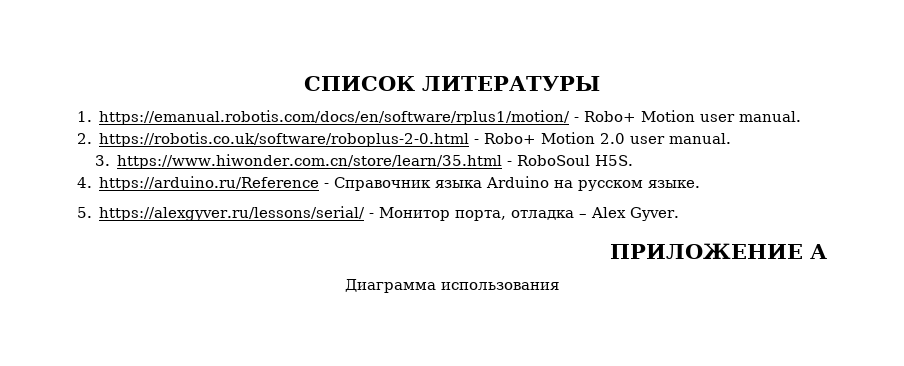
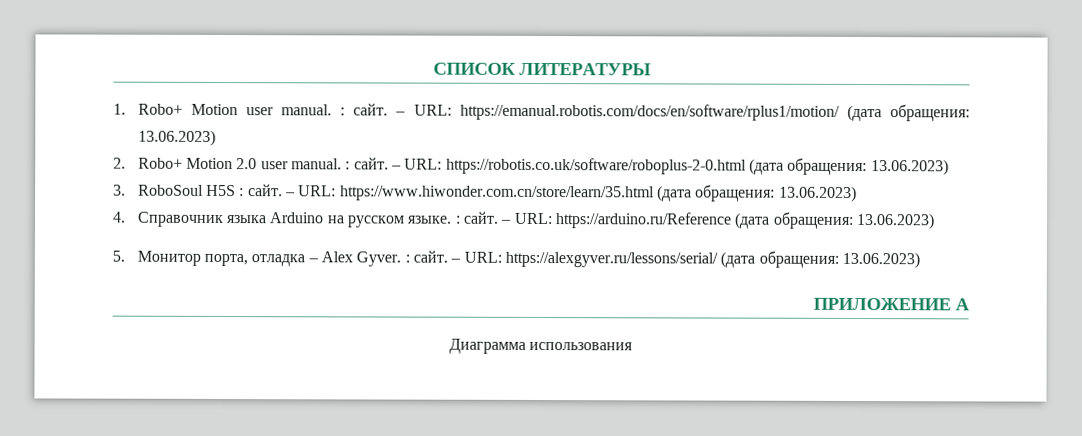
- 1. https://emanual.robotis.com/docs/en/software/rplus1/motion/ - Robo+ Motion user manual.
+ 1. Robo+ Motion user manual. : сайт. – URL: https://emanual.robotis.com/docs/en/software/rplus1/motion/ (дата обращения: 13.06.2023)
- 2. https://robotis.co.uk/software/roboplus-2-0.html - Robo+ Motion 2.0 user manual.
- 3. https://www.hiwonder.com.cn/store/learn/35.html - RoboSoul H5S.
+ 2. Robo+ Motion 2.0 user manual. : сайт. – URL: https://robotis.co.uk/software/roboplus-2-0.html (дата обращения: 13.06.2023)
+ 3. RoboSoul H5S : сайт. – URL: https://www.hiwonder.com.cn/store/learn/35.html (дата обращения: 13.06.2023)
- 4. https://arduino.ru/Reference - Справочник языка Arduino на русском языке.
+ 4. Справочник языка Arduino на русском языке. : сайт. – URL: https://arduino.ru/Reference (дата обращения: 13.06.2023)
- 5. https://alexgyver.ru/lessons/serial/ - Монитор порта, отладка – Alex Gyver.
+ 5. Монитор порта, отладка – Alex Gyver. : сайт. – URL: https://alexgyver.ru/lessons/serial/ (дата обращения: 13.06.2023)

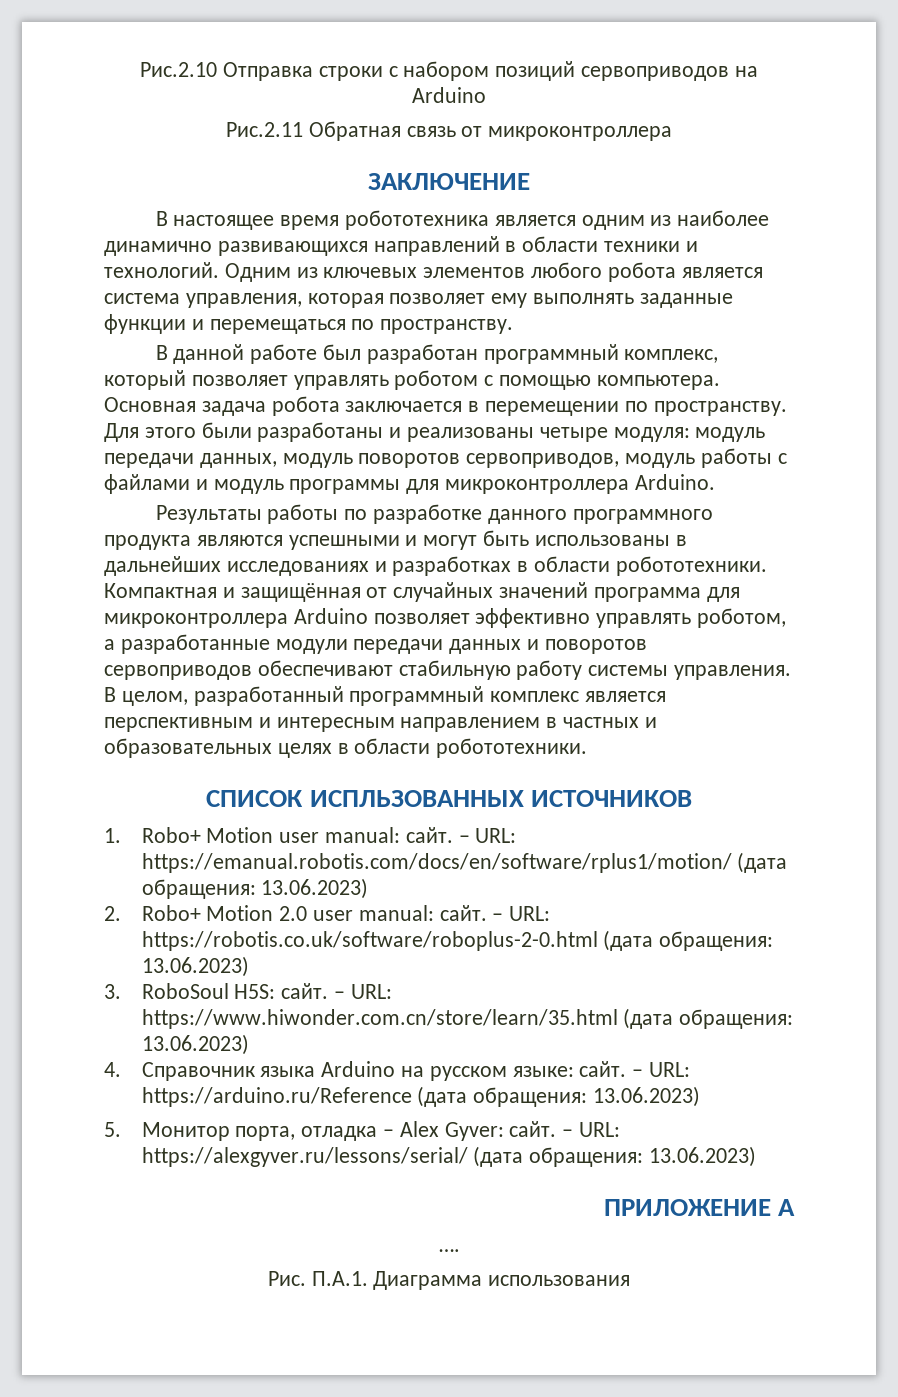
- СПИСОК ЛИТЕРАТУРЫ
+ Рис.2.10 Отправка строки с набором позиций сервоприводов на Arduino
+ Рис.2.11 Обратная связь от микроконтроллера
+ ЗАКЛЮЧЕНИЕ
+ В настоящее время робототехника является одним из наиболее динамично развивающихся направлений в области техники и технологий. Одним из ключевых элементов любого робота является система управления, которая позволяет ему выполнять заданные функции и перемещаться по пространству.
+ В данной работе был разработан программный комплекс, который позволяет управлять роботом с помощью компьютера. Основная задача робота заключается в перемещении по пространству. Для этого были разработаны и реализованы четыре модуля: модуль передачи данных, модуль поворотов сервоприводов, модуль работы с файлами и модуль программы для микроконтроллера Arduino.
+ Результаты работы по разработке данного программного продукта являются успешными и могут быть использованы в дальнейших исследованиях и разработках в области робототехники. Компактная и защищённая от случайных значений программа для микроконтроллера Arduino позволяет эффективно управлять роботом, а разработанные модули передачи данных и поворотов сервоприводов обеспечивают стабильную работу системы управления. В целом, разработанный программный комплекс является перспективным и интересным направлением в частных и образовательных целях в области робототехники.
+ СПИСОК ИСПЛЬЗОВАННЫХ ИСТОЧНИКОВ
- 1. Robo+ Motion user manual. : сайт.
+ 1. Robo+ Motion user manual: сайт.
- 2. Robo+ Motion 2.0 user manual. : сайт.
+ 2. Robo+ Motion 2.0 user manual: сайт.
- 3. RoboSoul H5S : сайт.
+ 3. RoboSoul H5S: сайт.
- 4. Справочник языка Arduino на русском языке. : сайт.
+ 4. Справочник языка Arduino на русском языке: сайт.
- 5. Монитор порта, отладка – Alex Gyver. : сайт.
+ 5. Монитор порта, отладка – Alex Gyver: сайт.
- Диаграмма использования
+ ….
+ Рис. П.А.1. Диаграмма использования

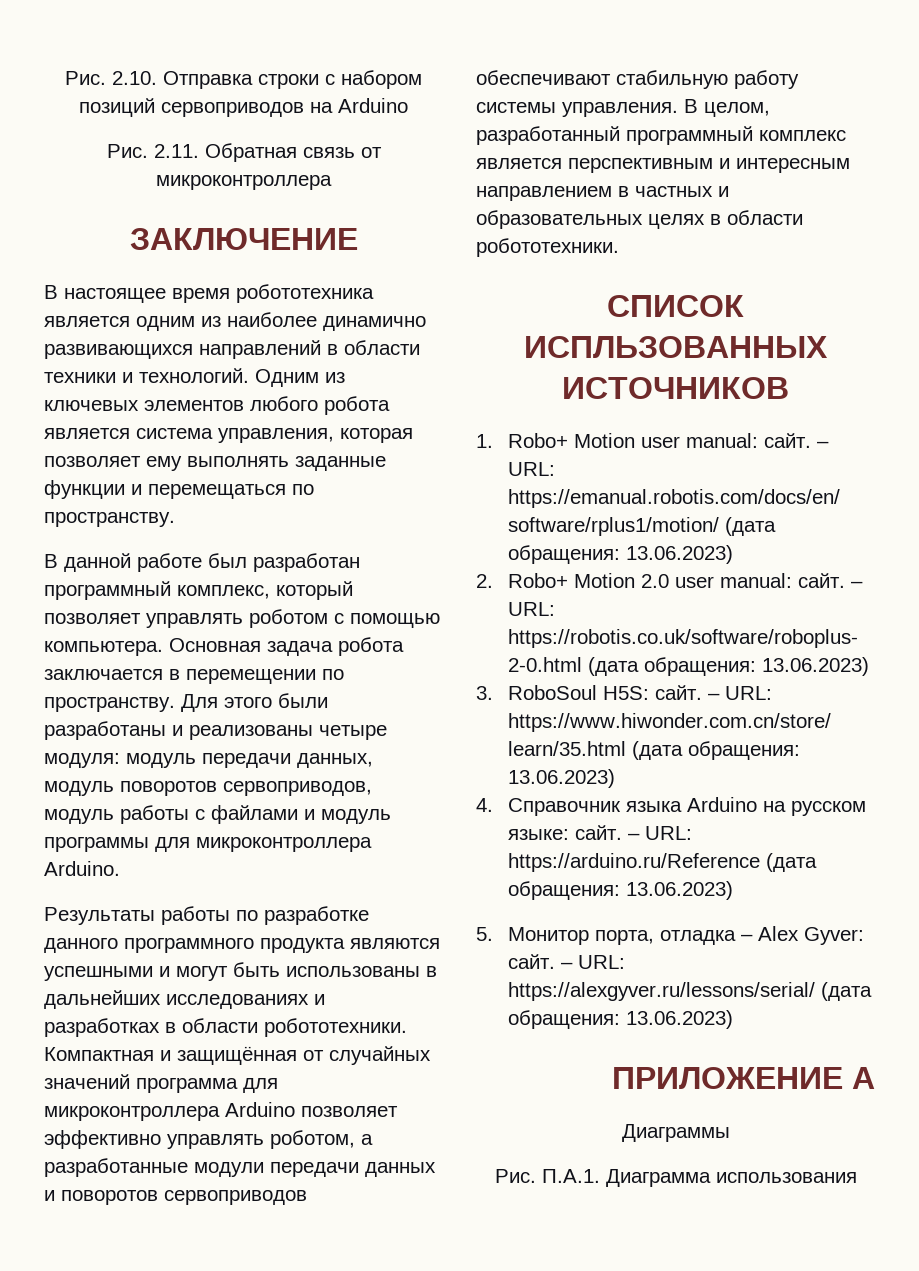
- Рис.2.10 Отправка строки с набором позиций сервоприводов на Arduino
+ Рис. 2.10. Отправка строки с набором позиций сервоприводов на Arduino
- Рис.2.11 Обратная связь от микроконтроллера
+ Рис. 2.11. Обратная связь от микроконтроллера
- ….
+ Диаграммы

